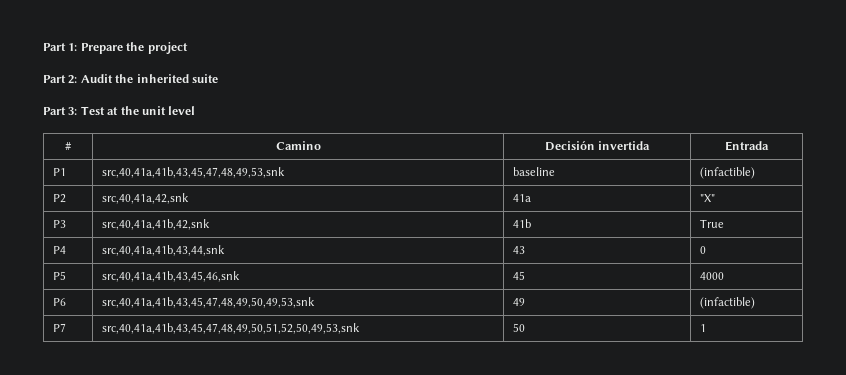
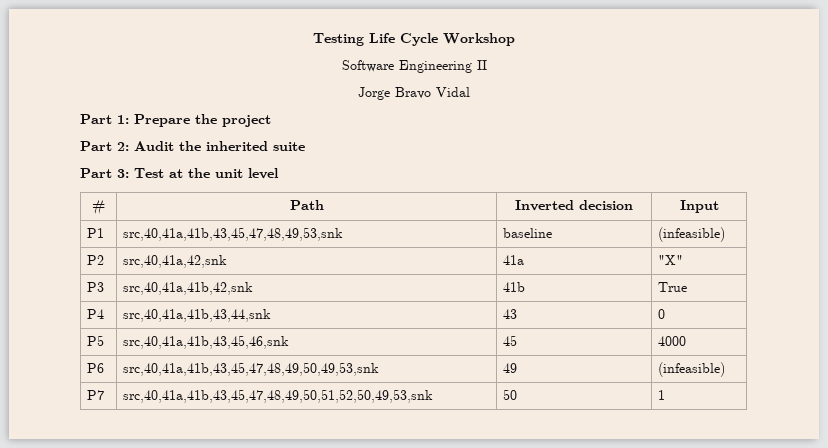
+ Testing Life Cycle Workshop
+ Software Engineering II
+ Jorge Bravo Vidal
- # | Camino | Decisión invertida | Entrada
+ # | Path | Inverted decision | Input
- P1 | src,40,41a,41b,43,45,47,48,49,53,snk | baseline | (infactible)
+ P1 | src,40,41a,41b,43,45,47,48,49,53,snk | baseline | (infeasible)
- P6 | src,40,41a,41b,43,45,47,48,49,50,49,53,snk | 49 | (infactible)
+ P6 | src,40,41a,41b,43,45,47,48,49,50,49,53,snk | 49 | (infeasible)

